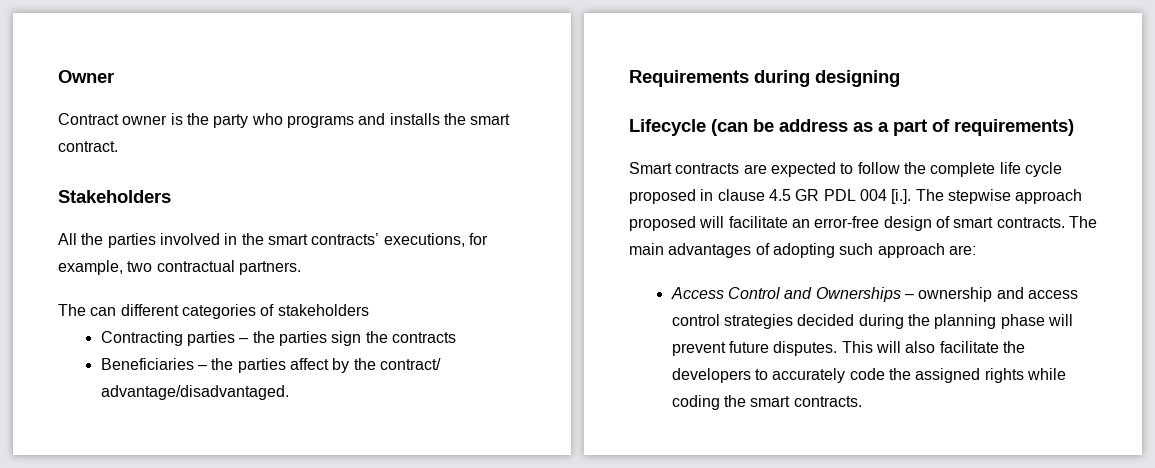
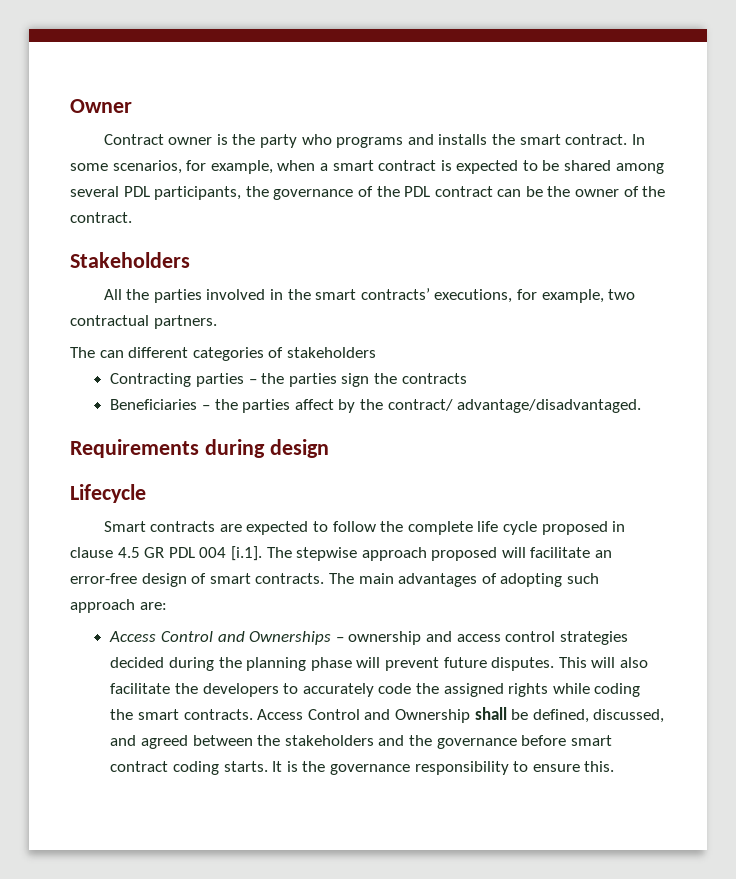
+ In some scenarios, for example, when a smart contract is expected to be shared among several PDL participants, the governance of the PDL contract can be the owner of the contract.
- Requirements during designing
+ Requirements during design
- Lifecycle (can be address as a part of requirements)
+ Lifecycle
- Smart contracts are expected to follow the complete life cycle proposed in clause 4.5 GR PDL 004 [i.]. The stepwise approach proposed will facilitate an error-free design of smart contracts.
+ Smart contracts are expected to follow the complete life cycle proposed in clause 4.5 GR PDL 004 [i.1]. The stepwise approach proposed will facilitate an error-free design of smart contracts.
+ Access Control and Ownership shall be defined, discussed, and agreed between the stakeholders and the governance before smart contract coding starts. It is the governance responsibility to ensure this.

